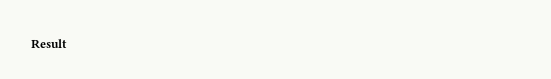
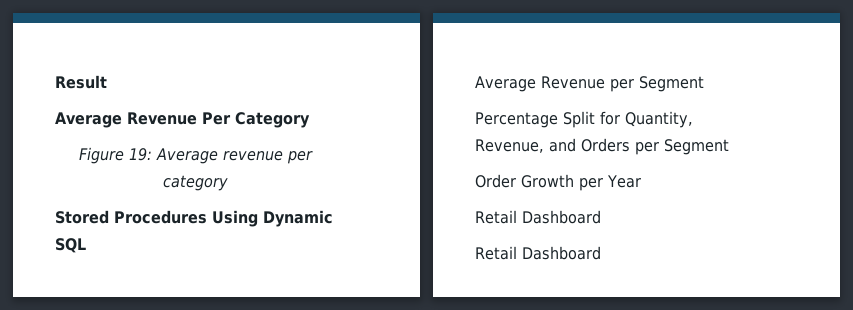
+ Average Revenue Per Category
+ Figure 19: Average revenue per category
+ Stored Procedures Using Dynamic SQL
+ Average Revenue per Segment
+ Percentage Split for Quantity, Revenue, and Orders per Segment
+ Order Growth per Year
+ Retail Dashboard
+ Retail Dashboard

